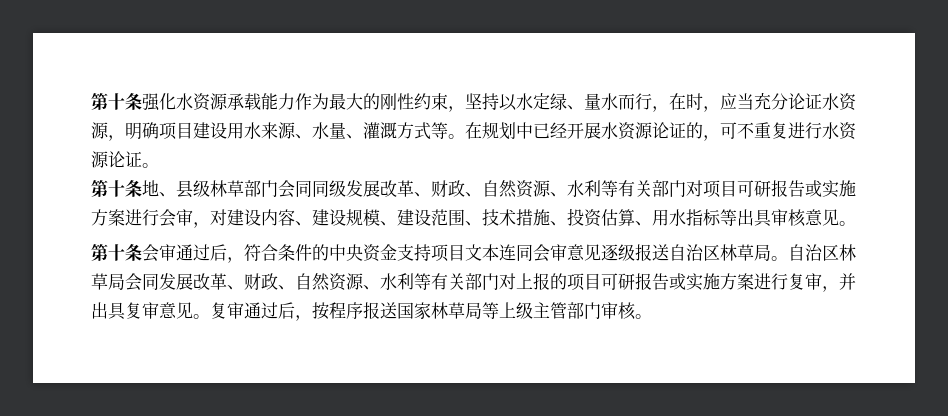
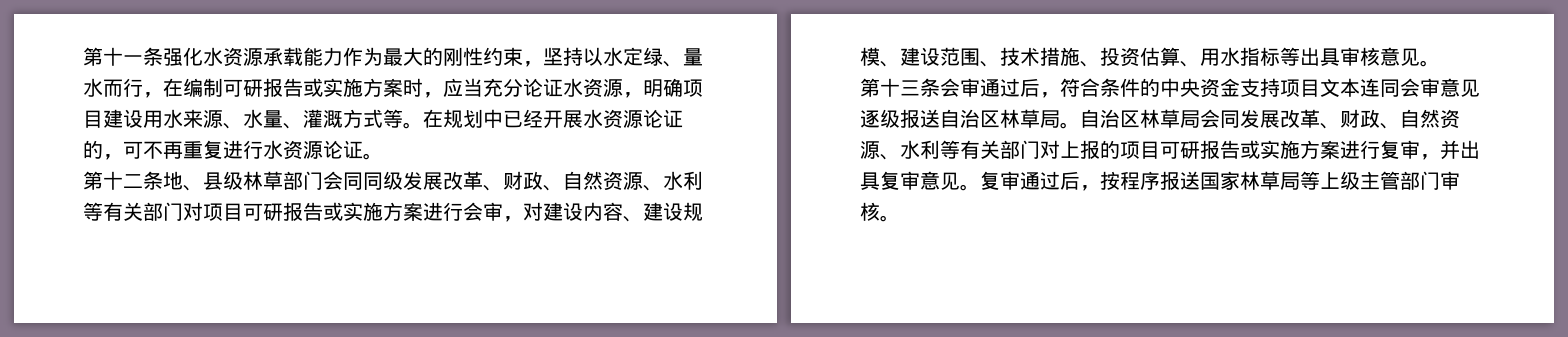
- 第十条强化水资源承载能力作为最大的刚性约束，坚持以水定绿、量水而行，在时，应当充分论证水资源，明确项目建设用水来源、水量、灌溉方式等。
+ 第十一条强化水资源承载能力作为最大的刚性约束，坚持以水定绿、量水而行，在编制可研报告或实施方案时，应当充分论证水资源，明确项目建设用水来源、水量、灌溉方式等。
- 在规划中已经开展水资源论证的，可不重复进行水资源论证。
+ 在规划中已经开展水资源论证的，可不再重复进行水资源论证。
- 第十条地、县级林草部门会同同级发展改革、财政、自然资源、水利等有关部门对项目可研报告或实施方案进行会审，对建设内容、建设规模、建设范围、技术措施、投资估算、用水指标等出具审核意见。
+ 第十二条地、县级林草部门会同同级发展改革、财政、自然资源、水利等有关部门对项目可研报告或实施方案进行会审，对建设内容、建设规模、建设范围、技术措施、投资估算、用水指标等出具审核意见。
- 第十条会审通过后，符合条件的中央资金支持项目文本连同会审意见逐级报送自治区林草局。
+ 第十三条会审通过后，符合条件的中央资金支持项目文本连同会审意见逐级报送自治区林草局。

